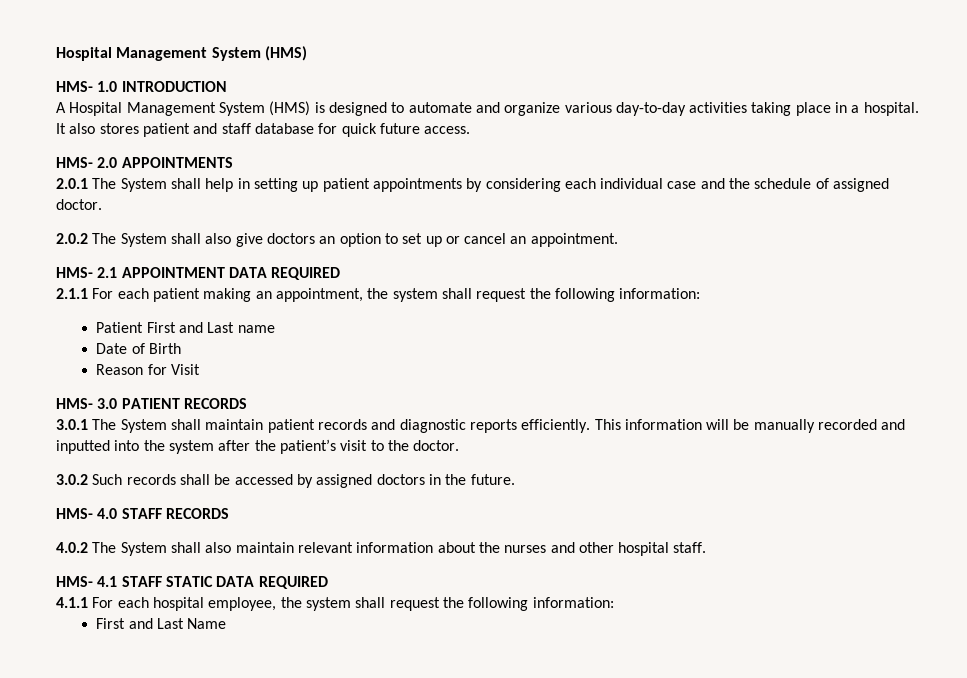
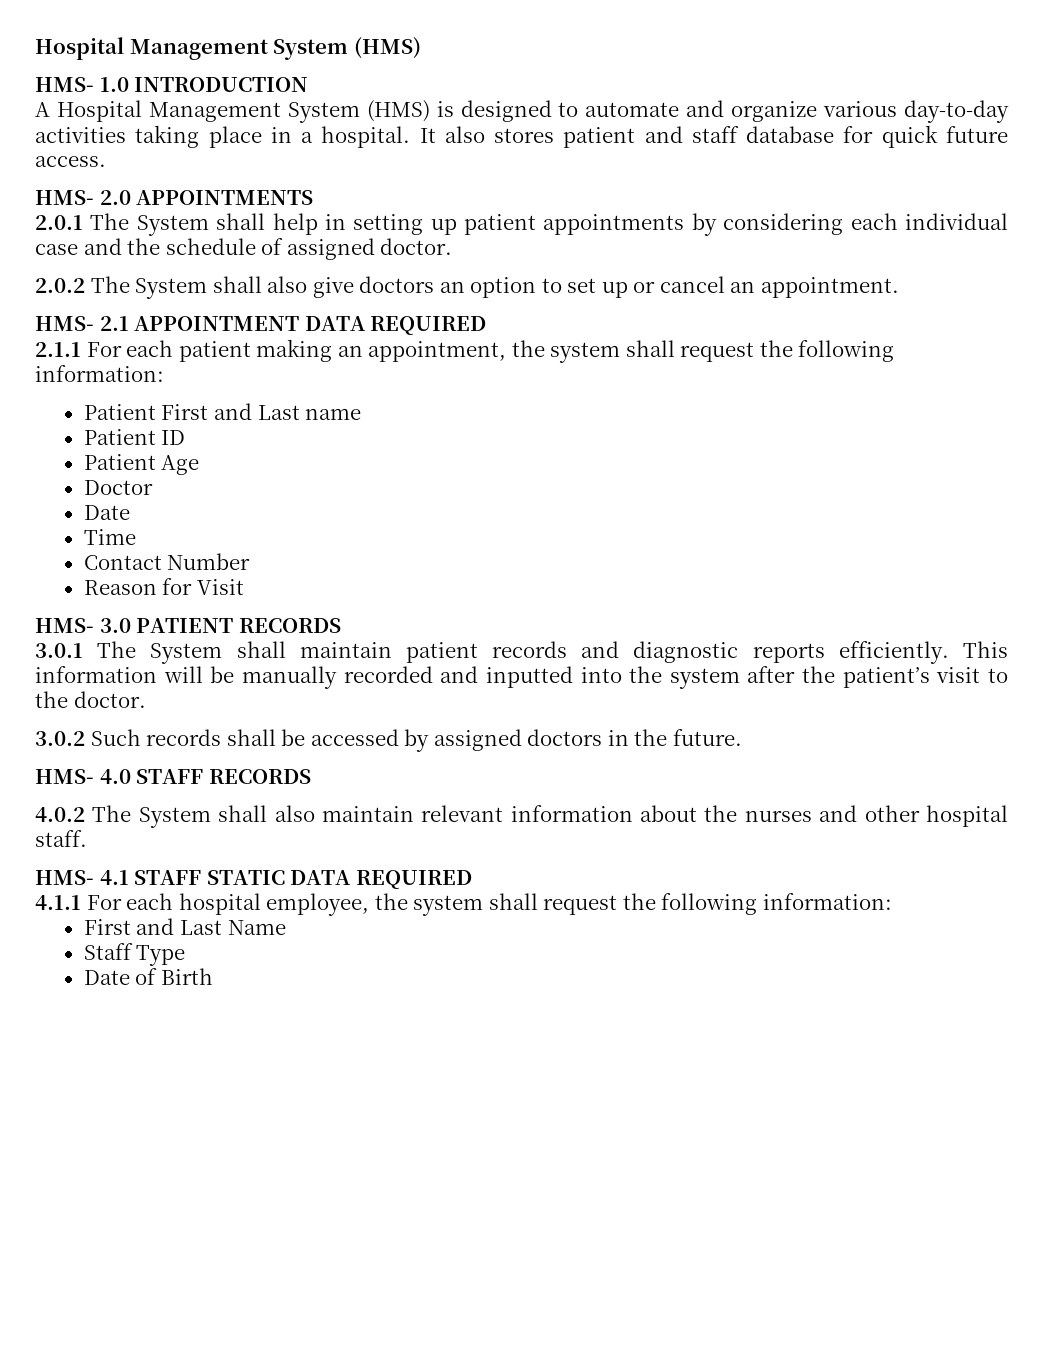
- Date of Birth
+ Patient ID
+ Patient Age
+ Doctor
+ Date
+ Time
+ Contact Number
+ Staff Type
+ Date of Birth

